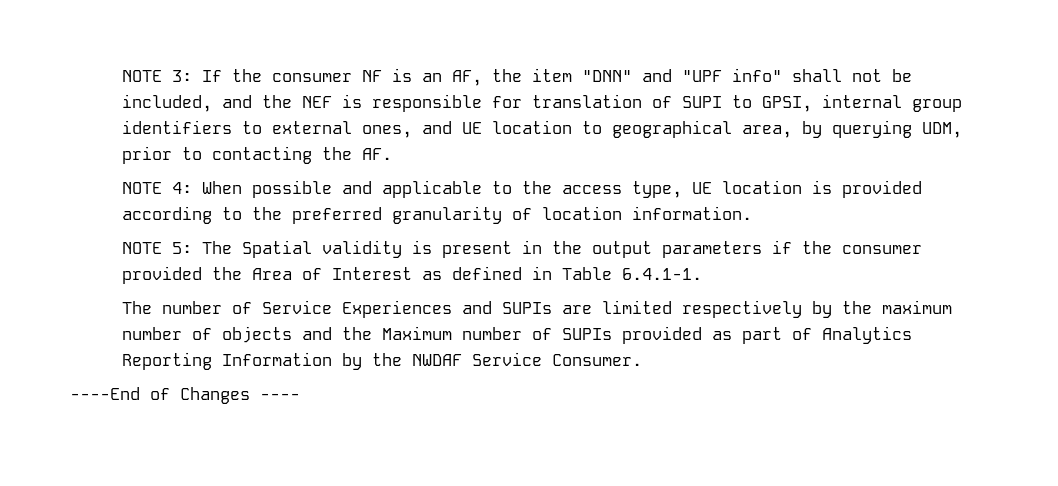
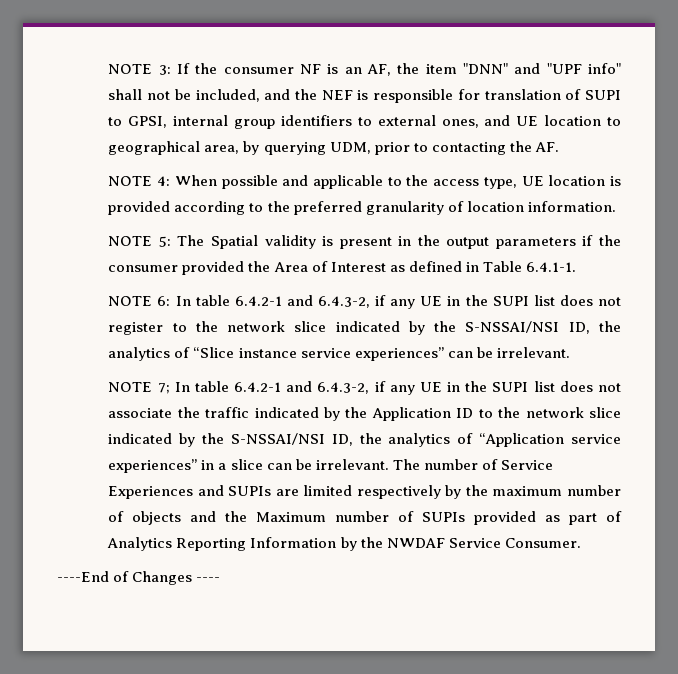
+ NOTE 6: In table 6.4.2-1 and 6.4.3-2, if any UE in the SUPI list does not register to the network slice indicated by the S-NSSAI/NSI ID, the analytics of “Slice instance service experiences” can be irrelevant.
+ NOTE 7; In table 6.4.2-1 and 6.4.3-2, if any UE in the SUPI list does not associate the traffic indicated by the Application ID to the network slice indicated by the S-NSSAI/NSI ID, the analytics of “Application service experiences” in a slice can be irrelevant.

